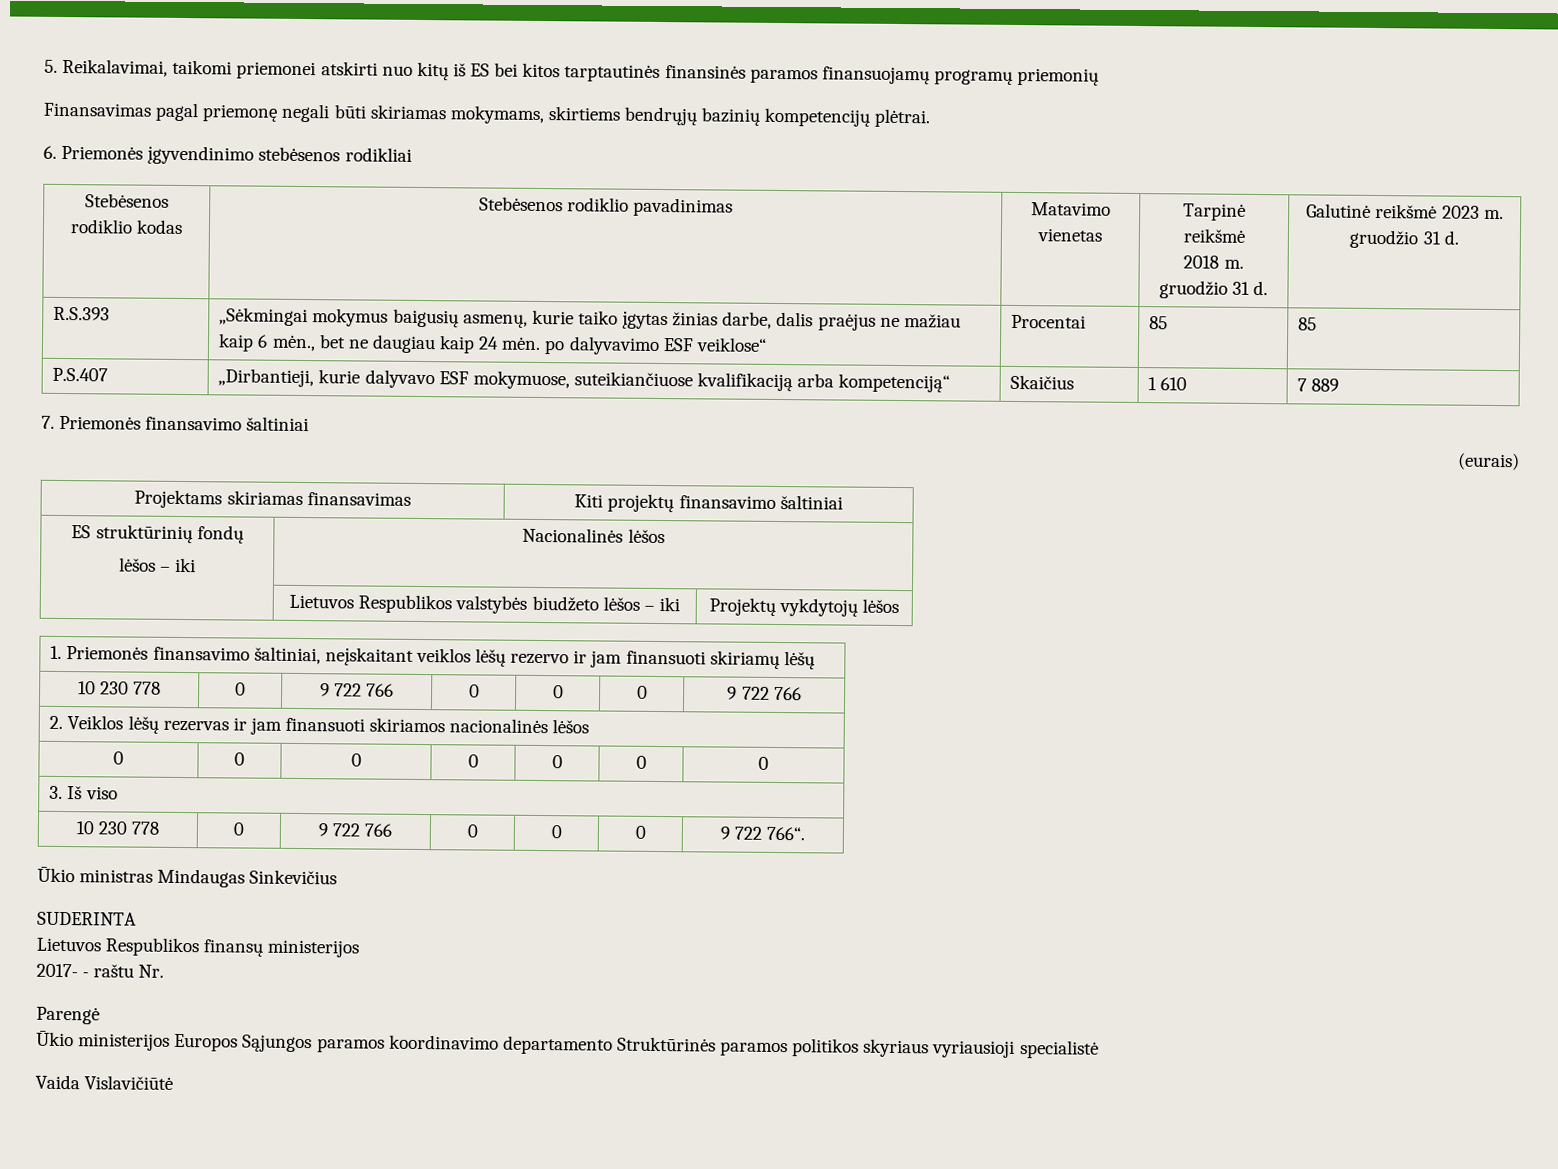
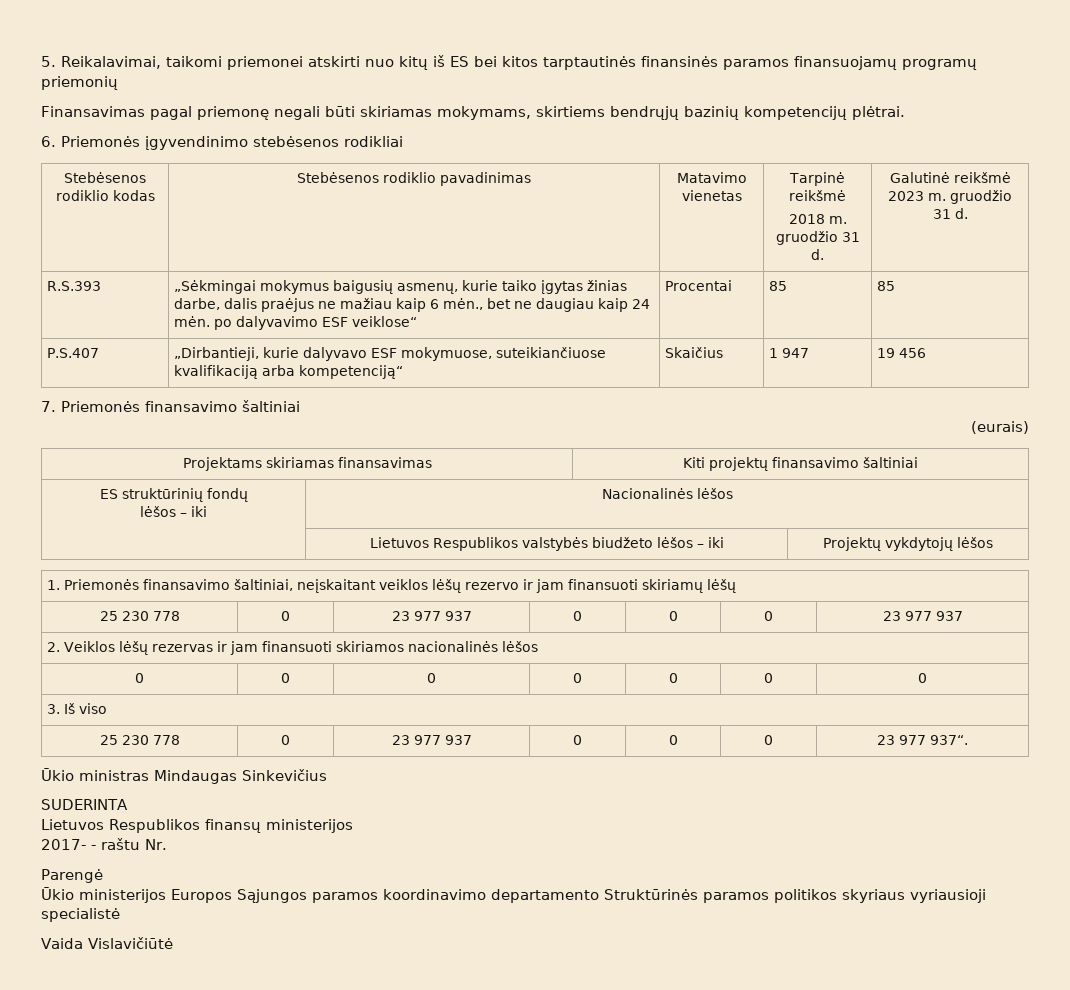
- P.S.407 | „Dirbantieji, kurie dalyvavo ESF mokymuose, suteikiančiuose kvalifikaciją arba kompetenciją“ | Skaičius | 1 610 | 7 889
+ P.S.407 | „Dirbantieji, kurie dalyvavo ESF mokymuose, suteikiančiuose kvalifikaciją arba kompetenciją“ | Skaičius | 1 947 | 19 456
- 10 230 778 | 0 | 9 722 766 | 0 | 0 | 0 | 9 722 766
+ 25 230 778 | 0 | 23 977 937 | 0 | 0 | 0 | 23 977 937
- 10 230 778 | 0 | 9 722 766 | 0 | 0 | 0 | 9 722 766“.
+ 25 230 778 | 0 | 23 977 937 | 0 | 0 | 0 | 23 977 937“.

